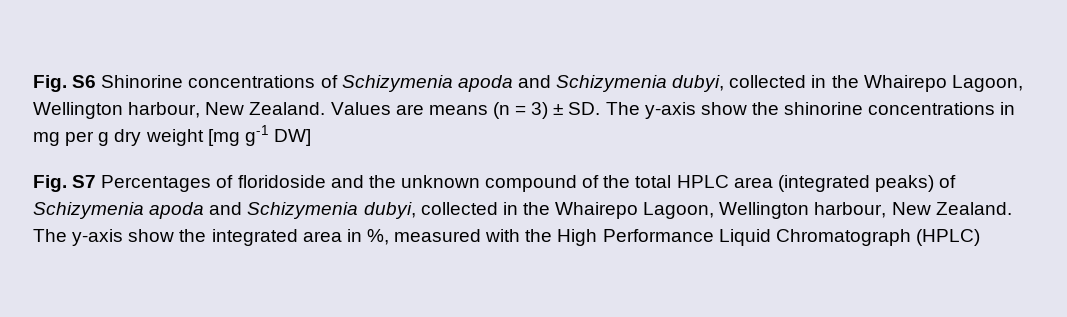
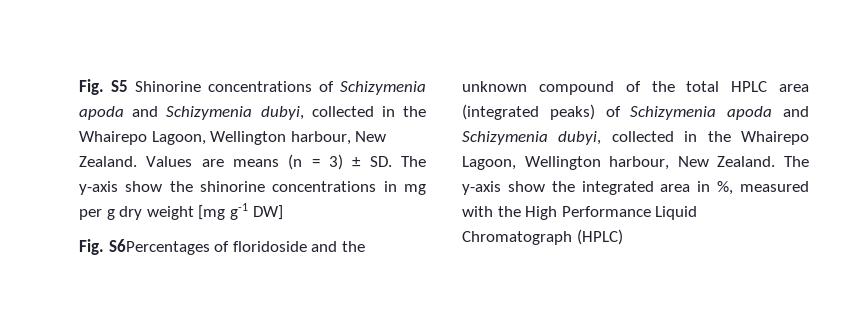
- Fig. S6 Shinorine concentrations of Schizymenia apoda and Schizymenia dubyi, collected in the Whairepo Lagoon, Wellington harbour, New Zealand.
+ Fig. S5 Shinorine concentrations of Schizymenia apoda and Schizymenia dubyi, collected in the Whairepo Lagoon, Wellington harbour, New Zealand.
- Fig. S7 Percentages of floridoside and the unknown compound of the total HPLC area (integrated peaks) of Schizymenia apoda and Schizymenia dubyi, collected in the Whairepo Lagoon, Wellington harbour, New Zealand.
+ Fig. S6Percentages of floridoside and the unknown compound of the total HPLC area (integrated peaks) of Schizymenia apoda and Schizymenia dubyi, collected in the Whairepo Lagoon, Wellington harbour, New Zealand.

